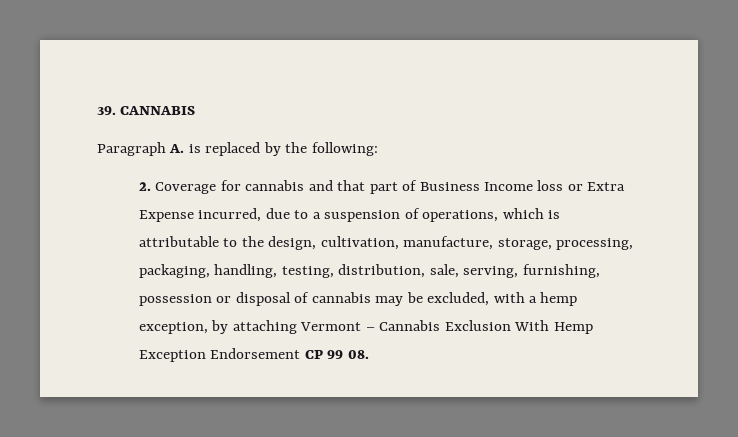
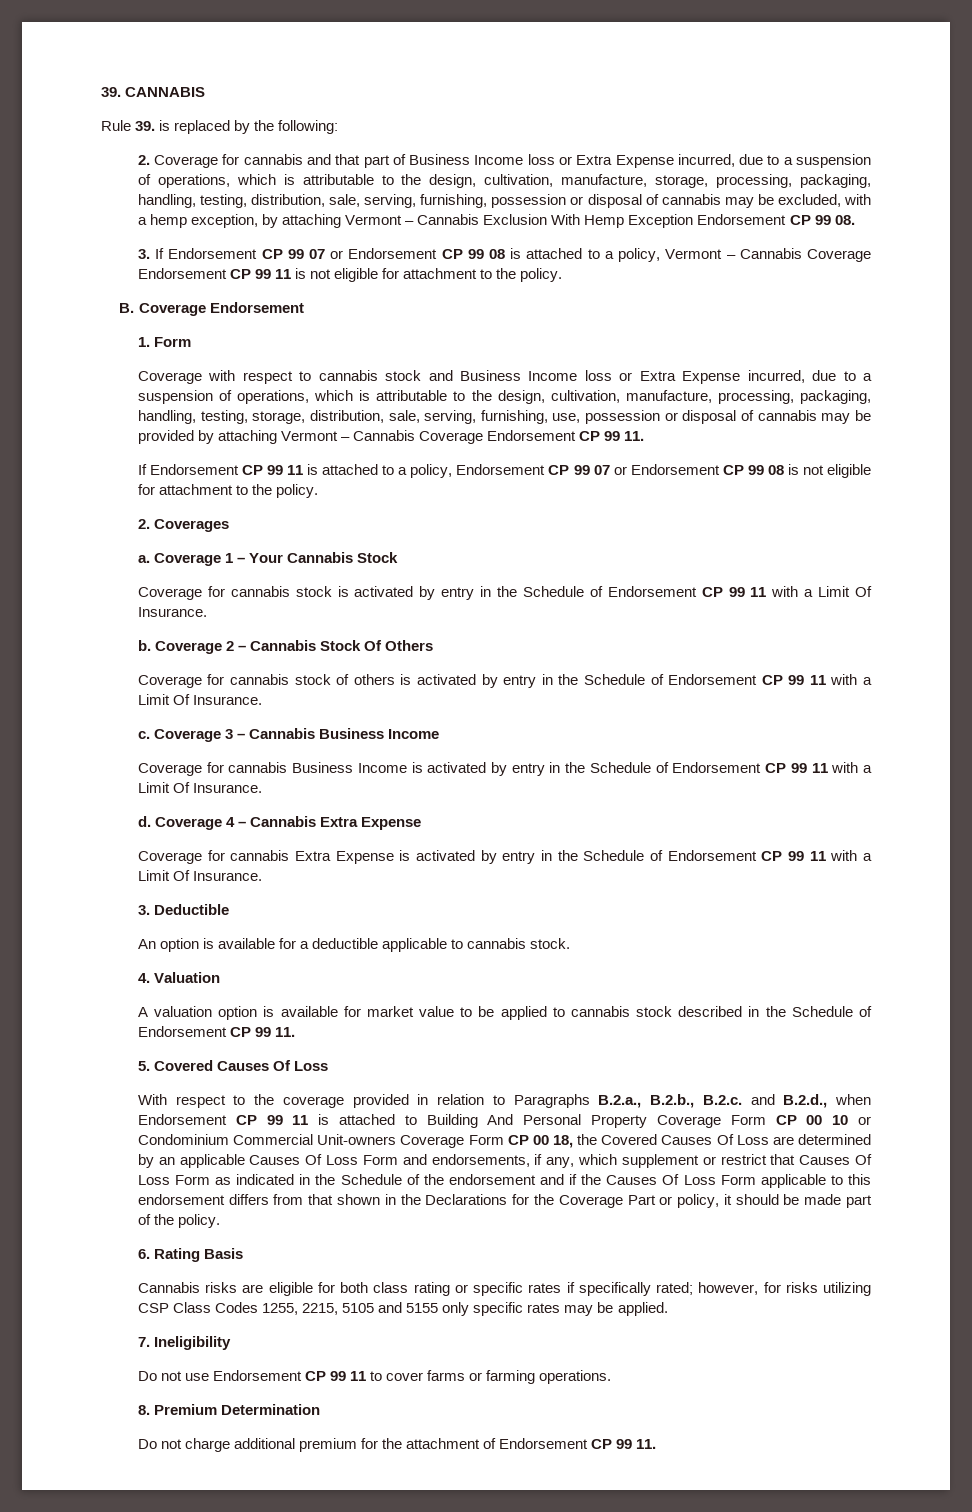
- Paragraph A. is replaced by the following:
+ Rule 39. is replaced by the following:
+ 3. If Endorsement CP 99 07 or Endorsement CP 99 08 is attached to a policy, Vermont – Cannabis Coverage Endorsement CP 99 11 is not eligible for attachment to the policy.
+ B. Coverage Endorsement
+ 1. Form
+ Coverage with respect to cannabis stock and Business Income loss or Extra Expense incurred, due to a suspension of operations, which is attributable to the design, cultivation, manufacture, processing, packaging, handling, testing, storage, distribution, sale, serving, furnishing, use, possession or disposal of cannabis may be provided by attaching Vermont – Cannabis Coverage Endorsement CP 99 11.
+ If Endorsement CP 99 11 is attached to a policy, Endorsement CP 99 07 or Endorsement CP 99 08 is not eligible for attachment to the policy.
+ 2. Coverages
+ a. Coverage 1 – Your Cannabis Stock
+ Coverage for cannabis stock is activated by entry in the Schedule of Endorsement CP 99 11 with a Limit Of Insurance.
+ b. Coverage 2 – Cannabis Stock Of Others
+ Coverage for cannabis stock of others is activated by entry in the Schedule of Endorsement CP 99 11 with a Limit Of Insurance.
+ c. Coverage 3 – Cannabis Business Income
+ Coverage for cannabis Business Income is activated by entry in the Schedule of Endorsement CP 99 11 with a Limit Of Insurance.
+ d. Coverage 4 – Cannabis Extra Expense
+ Coverage for cannabis Extra Expense is activated by entry in the Schedule of Endorsement CP 99 11 with a Limit Of Insurance.
+ 3. Deductible
+ An option is available for a deductible applicable to cannabis stock.
+ 4. Valuation
+ A valuation option is available for market value to be applied to cannabis stock described in the Schedule of Endorsement CP 99 11.
+ 5. Covered Causes Of Loss
+ With respect to the coverage provided in relation to Paragraphs B.2.a., B.2.b., B.2.c. and B.2.d., when Endorsement CP 99 11 is attached to Building And Personal Property Coverage Form CP 00 10 or Condominium Commercial Unit-owners Coverage Form CP 00 18, the Covered Causes Of Loss are determined by an applicable Causes Of Loss Form and endorsements, if any, which supplement or restrict that Causes Of Loss Form as indicated in the Schedule of the endorsement and if the Causes Of Loss Form applicable to this endorsement differs from that shown in the Declarations for the Coverage Part or policy, it should be made part of the policy.
+ 6. Rating Basis
+ Cannabis risks are eligible for both class rating or specific rates if specifically rated; however, for risks utilizing CSP Class Codes 1255, 2215, 5105 and 5155 only specific rates may be applied.
+ 7. Ineligibility
+ Do not use Endorsement CP 99 11 to cover farms or farming operations.
+ 8. Premium Determination
+ Do not charge additional premium for the attachment of Endorsement CP 99 11.

